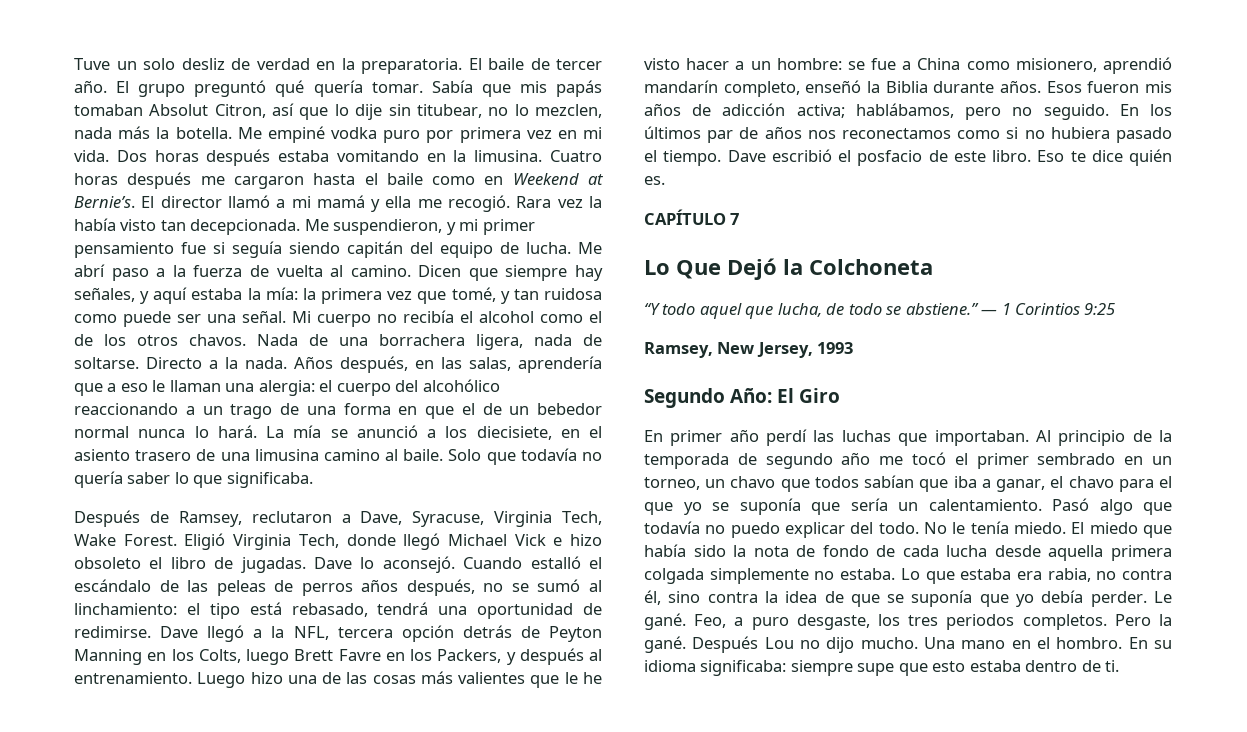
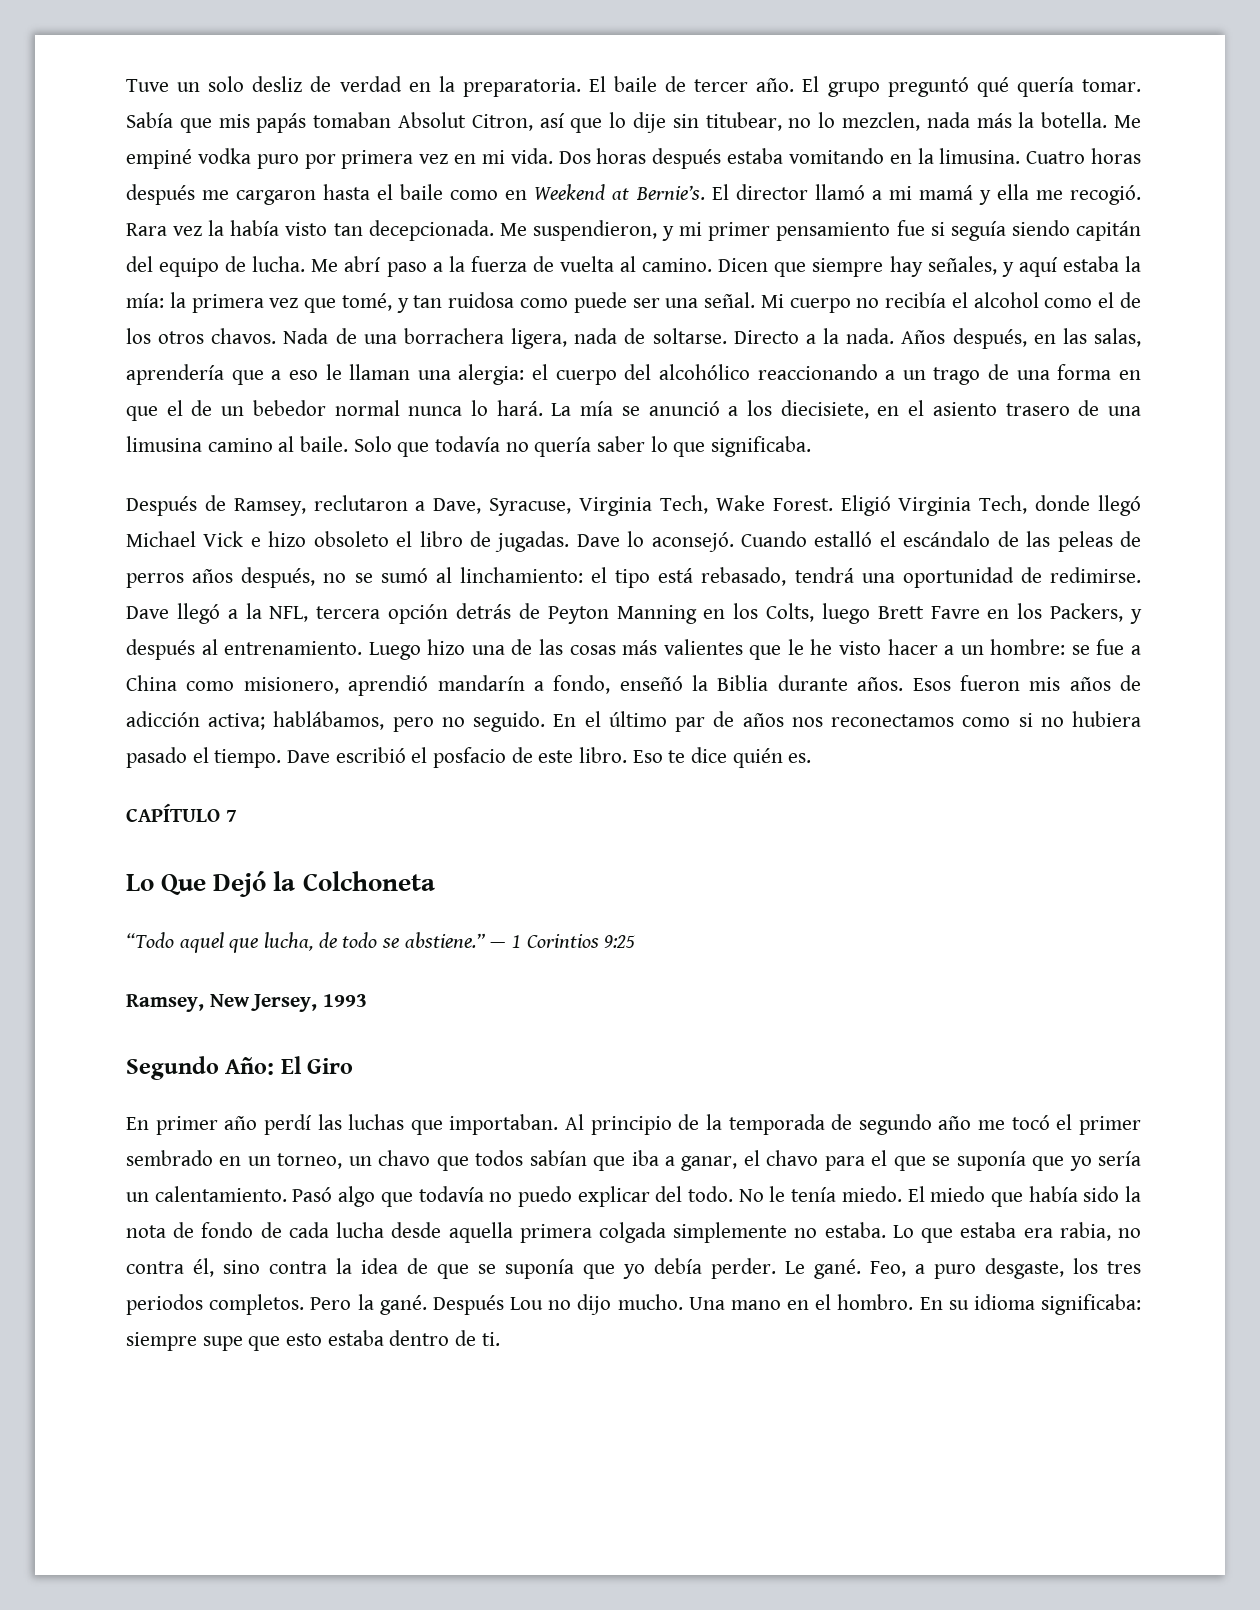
- Luego hizo una de las cosas más valientes que le he visto hacer a un hombre: se fue a China como misionero, aprendió mandarín completo, enseñó la Biblia durante años.
+ Luego hizo una de las cosas más valientes que le he visto hacer a un hombre: se fue a China como misionero, aprendió mandarín a fondo, enseñó la Biblia durante años.
- En los últimos par de años nos reconectamos como si no hubiera pasado el tiempo.
+ En el último par de años nos reconectamos como si no hubiera pasado el tiempo.
- “Y todo aquel que lucha, de todo se abstiene.”
+ “Todo aquel que lucha, de todo se abstiene.”
- Al principio de la temporada de segundo año me tocó el primer sembrado en un torneo, un chavo que todos sabían que iba a ganar, el chavo para el que yo se suponía que sería un calentamiento.
+ Al principio de la temporada de segundo año me tocó el primer sembrado en un torneo, un chavo que todos sabían que iba a ganar, el chavo para el que se suponía que yo sería un calentamiento.

